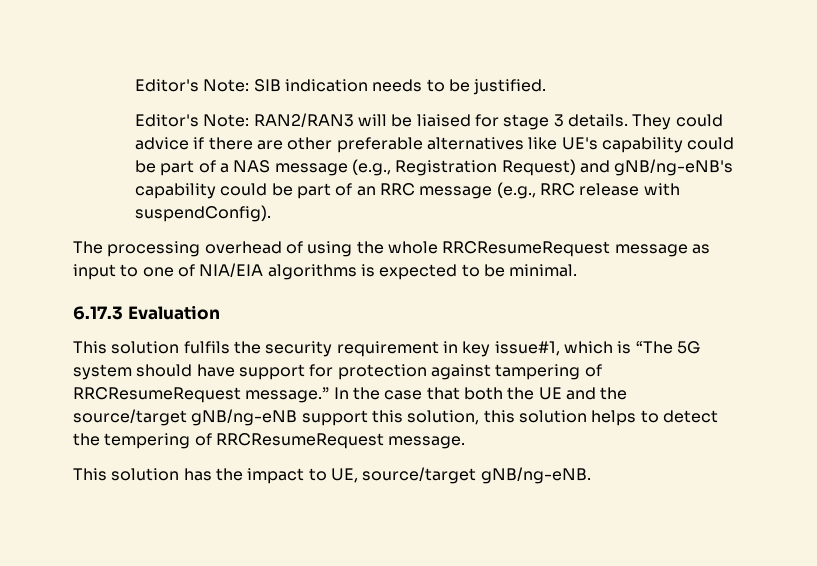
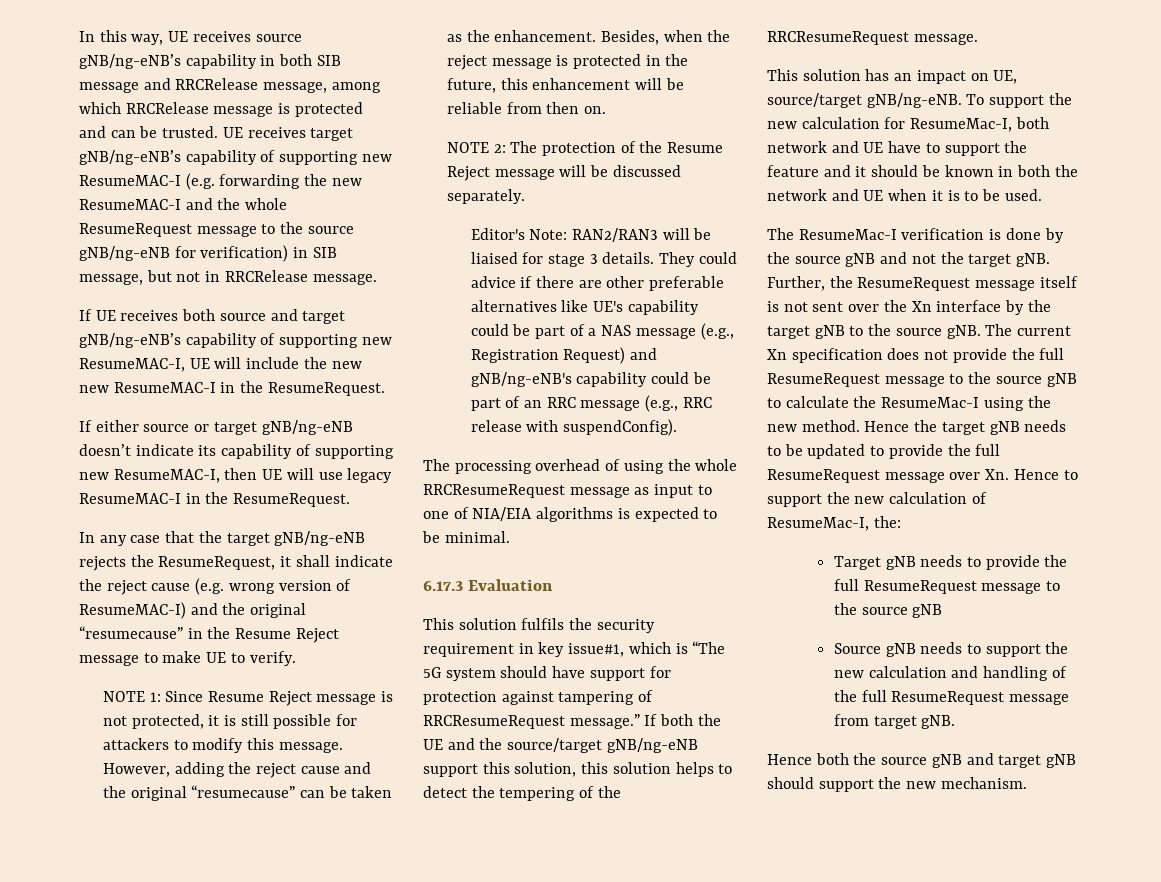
- Editor's Note: SIB indication needs to be justified.
+ In this way, UE receives source gNB/ng-eNB’s capability in both SIB message and RRCRelease message, among which RRCRelease message is protected and can be trusted. UE receives target gNB/ng-eNB’s capability of supporting new ResumeMAC-I (e.g. forwarding the new ResumeMAC-I and the whole ResumeRequest message to the source gNB/ng-eNB for verification) in SIB message, but not in RRCRelease message.
+ If UE receives both source and target gNB/ng-eNB’s capability of supporting new ResumeMAC-I, UE will include the new new ResumeMAC-I in the ResumeRequest.
+ If either source or target gNB/ng-eNB doesn’t indicate its capability of supporting new ResumeMAC-I, then UE will use legacy ResumeMAC-I in the ResumeRequest.
+ In any case that the target gNB/ng-eNB rejects the ResumeRequest, it shall indicate the reject cause (e.g. wrong version of ResumeMAC-I) and the original “resumecause” in the Resume Reject message to make UE to verify.
+ NOTE 1: Since Resume Reject message is not protected, it is still possible for attackers to modify this message. However, adding the reject cause and the original “resumecause” can be taken as the enhancement. Besides, when the reject message is protected in the future, this enhancement will be reliable from then on.
+ NOTE 2: The protection of the Resume Reject message will be discussed separately.
- In the case that both the UE and the source/target gNB/ng-eNB support this solution, this solution helps to detect the tempering of RRCResumeRequest message.
+ If both the UE and the source/target gNB/ng-eNB support this solution, this solution helps to detect the tempering of the RRCResumeRequest message.
- This solution has the impact to UE, source/target gNB/ng-eNB.
+ This solution has an impact on UE, source/target gNB/ng-eNB. To support the new calculation for ResumeMac-I, both network and UE have to support the feature and it should be known in both the network and UE when it is to be used.
+ The ResumeMac-I verification is done by the source gNB and not the target gNB. Further, the ResumeRequest message itself is not sent over the Xn interface by the target gNB to the source gNB. The current Xn specification does not provide the full ResumeRequest message to the source gNB to calculate the ResumeMac-I using the new method. Hence the target gNB needs to be updated to provide the full ResumeRequest message over Xn. Hence to support the new calculation of ResumeMac-I, the:
+ Target gNB needs to provide the full ResumeRequest message to the source gNB
+ Source gNB needs to support the new calculation and handling of the full ResumeRequest message from target gNB.
+ Hence both the source gNB and target gNB should support the new mechanism.

